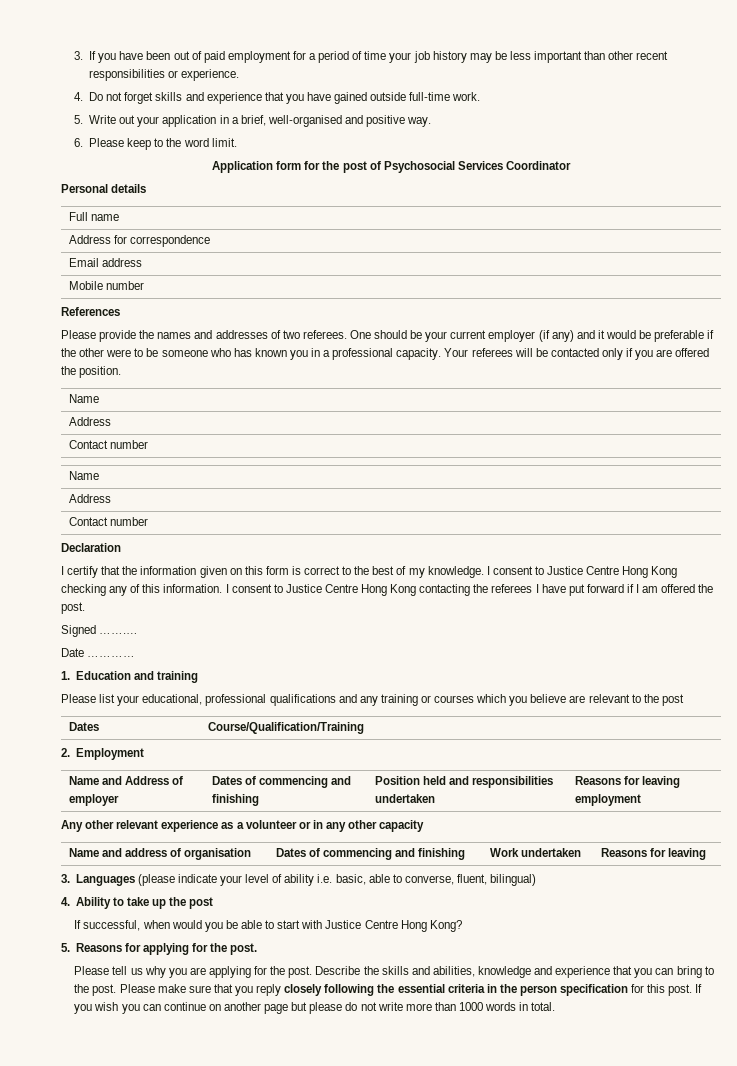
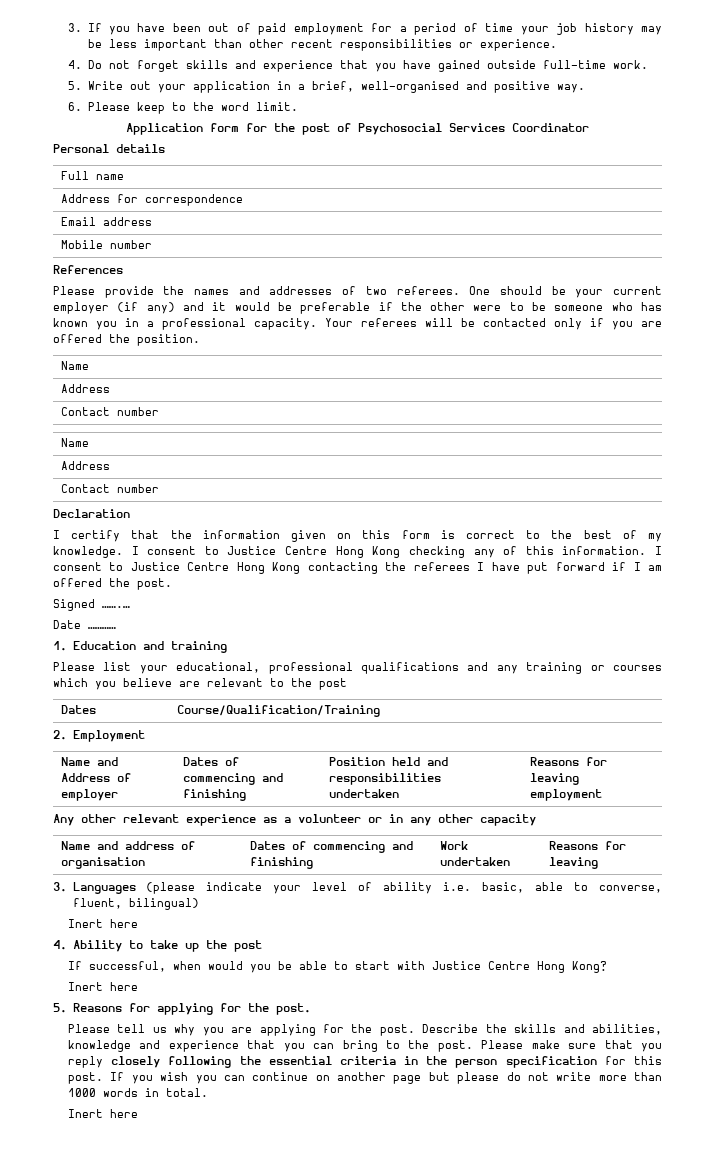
  3. Languages (please indicate your level of ability i.e. basic, able to converse, fluent, bilingual)
+ Inert here
  If successful, when would you be able to start with Justice Centre Hong Kong?
+ Inert here
  If you wish you can continue on another page but please do not write more than 1000 words in total.
+ Inert here

